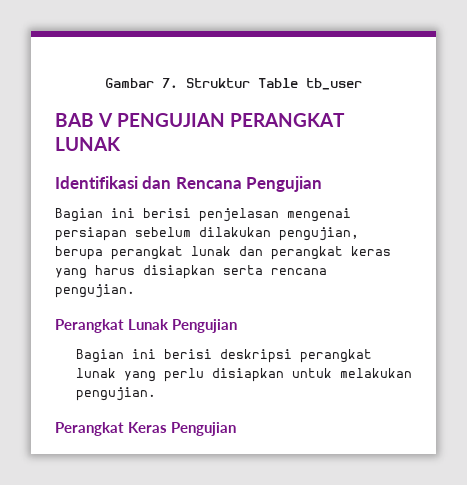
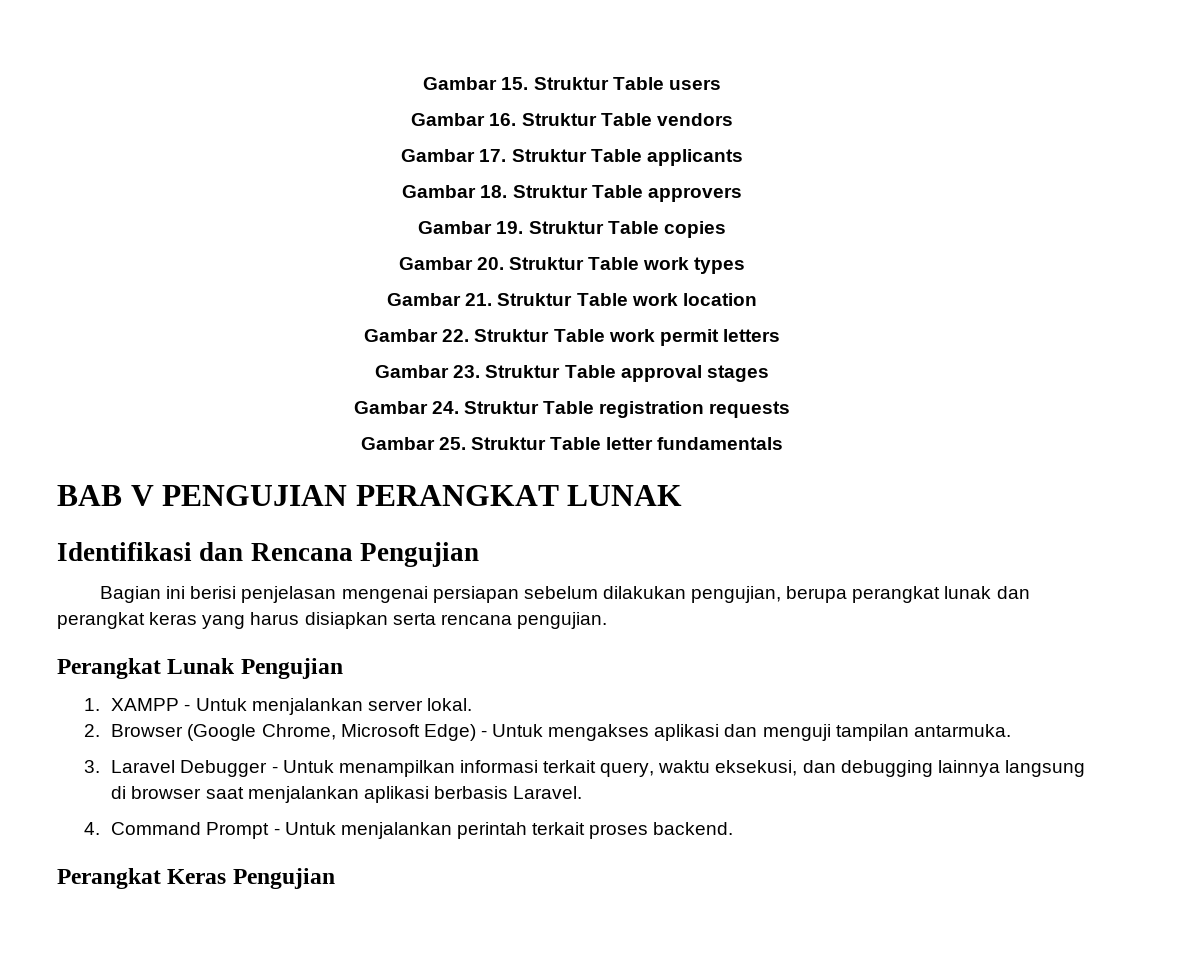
- Gambar 7. Struktur Table tb_user
+ Gambar 15. Struktur Table users
+ Gambar 16. Struktur Table vendors
+ Gambar 17. Struktur Table applicants
+ Gambar 18. Struktur Table approvers
+ Gambar 19. Struktur Table copies
+ Gambar 20. Struktur Table work types
+ Gambar 21. Struktur Table work location
+ Gambar 22. Struktur Table work permit letters
+ Gambar 23. Struktur Table approval stages
+ Gambar 24. Struktur Table registration requests
+ Gambar 25. Struktur Table letter fundamentals
- Bagian ini berisi deskripsi perangkat lunak yang perlu disiapkan untuk melakukan pengujian.
+ 1. XAMPP - Untuk menjalankan server lokal.
+ 2. Browser (Google Chrome, Microsoft Edge) - Untuk mengakses aplikasi dan menguji tampilan antarmuka.
+ 3. Laravel Debugger - Untuk menampilkan informasi terkait query, waktu eksekusi, dan debugging lainnya langsung di browser saat menjalankan aplikasi berbasis Laravel.
+ 4. Command Prompt - Untuk menjalankan perintah terkait proses backend.

